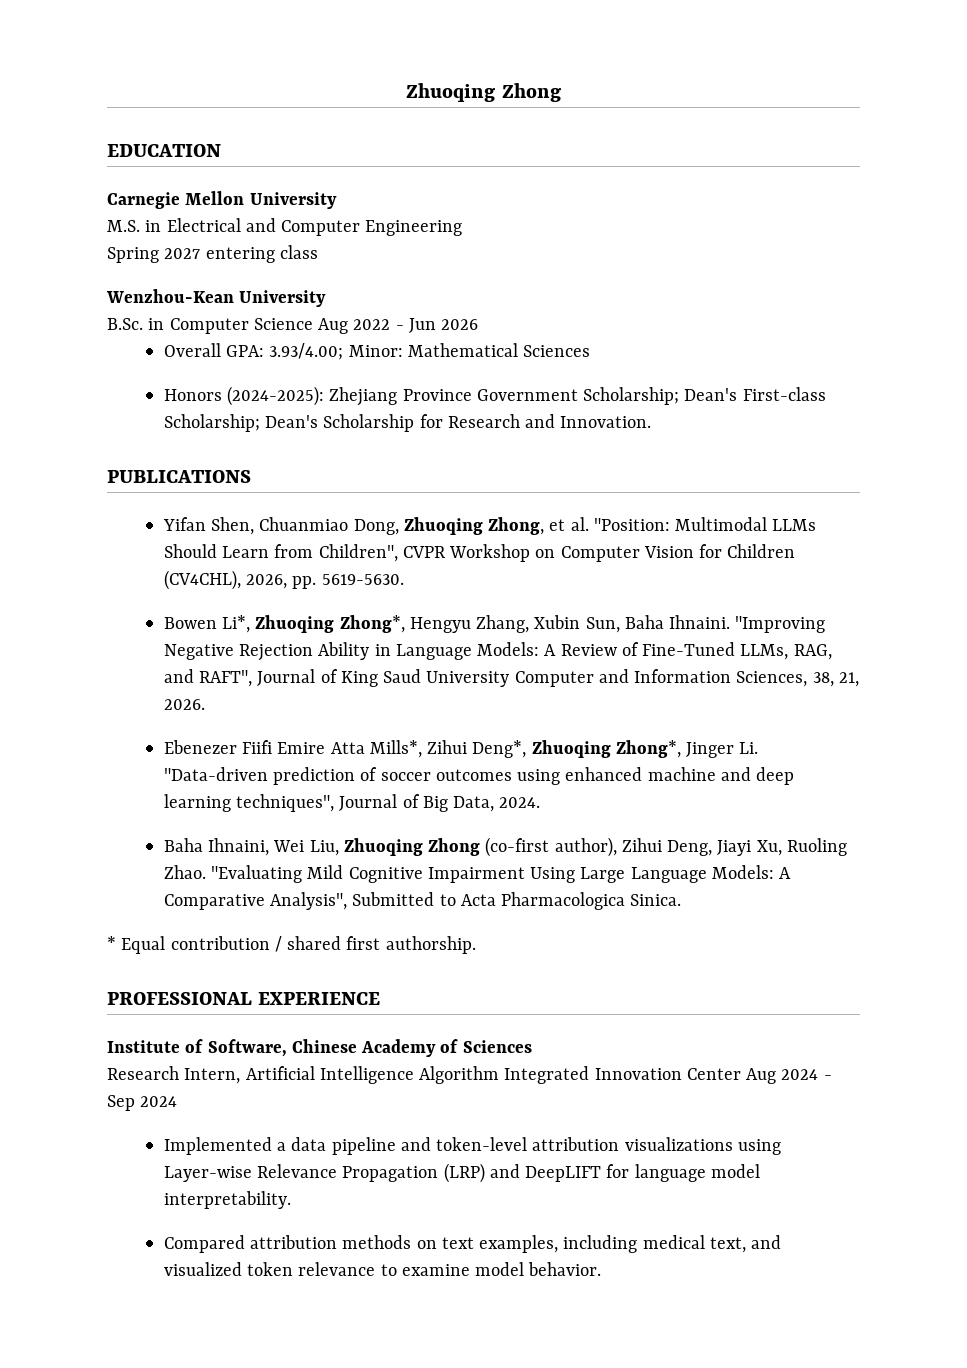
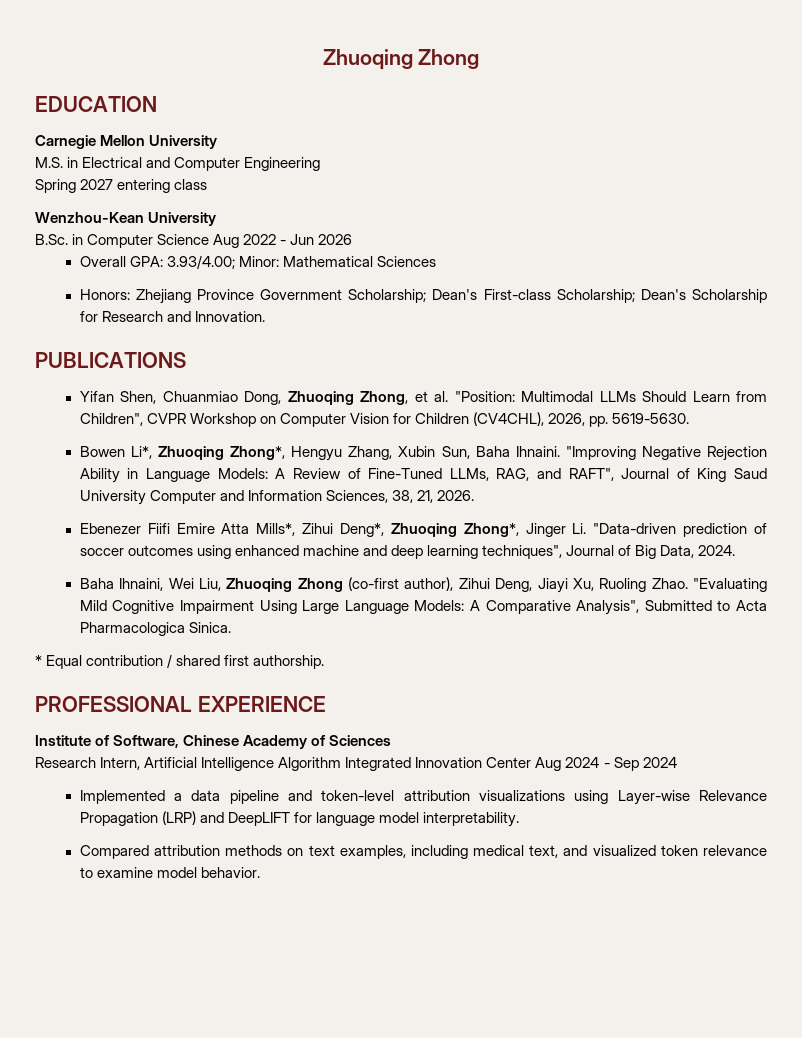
- Honors (2024-2025): Zhejiang Province Government Scholarship; Dean's First-class Scholarship; Dean's Scholarship for Research and Innovation.
+ Honors: Zhejiang Province Government Scholarship; Dean's First-class Scholarship; Dean's Scholarship for Research and Innovation.

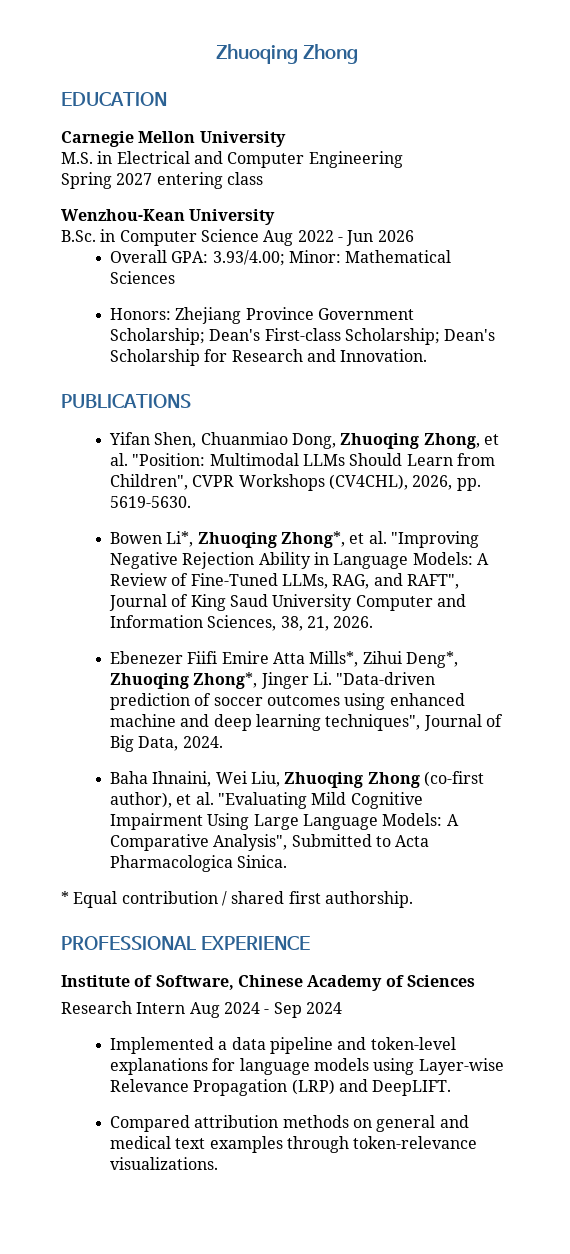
- Yifan Shen, Chuanmiao Dong, Zhuoqing Zhong, et al. "Position: Multimodal LLMs Should Learn from Children", CVPR Workshop on Computer Vision for Children (CV4CHL), 2026, pp. 5619-5630.
+ Yifan Shen, Chuanmiao Dong, Zhuoqing Zhong, et al. "Position: Multimodal LLMs Should Learn from Children", CVPR Workshops (CV4CHL), 2026, pp. 5619-5630.
- Bowen Li*, Zhuoqing Zhong*, Hengyu Zhang, Xubin Sun, Baha Ihnaini. "Improving Negative Rejection Ability in Language Models: A Review of Fine-Tuned LLMs, RAG, and RAFT", Journal of King Saud University Computer and Information Sciences, 38, 21, 2026.
+ Bowen Li*, Zhuoqing Zhong*, et al. "Improving Negative Rejection Ability in Language Models: A Review of Fine-Tuned LLMs, RAG, and RAFT", Journal of King Saud University Computer and Information Sciences, 38, 21, 2026.
- Baha Ihnaini, Wei Liu, Zhuoqing Zhong (co-first author), Zihui Deng, Jiayi Xu, Ruoling Zhao. "Evaluating Mild Cognitive Impairment Using Large Language Models: A Comparative Analysis", Submitted to Acta Pharmacologica Sinica.
+ Baha Ihnaini, Wei Liu, Zhuoqing Zhong (co-first author), et al. "Evaluating Mild Cognitive Impairment Using Large Language Models: A Comparative Analysis", Submitted to Acta Pharmacologica Sinica.
- Research Intern, Artificial Intelligence Algorithm Integrated Innovation Center Aug 2024 - Sep 2024
+ Research Intern Aug 2024 - Sep 2024
- Implemented a data pipeline and token-level attribution visualizations using Layer-wise Relevance Propagation (LRP) and DeepLIFT for language model interpretability.
+ Implemented a data pipeline and token-level explanations for language models using Layer-wise Relevance Propagation (LRP) and DeepLIFT.
- Compared attribution methods on text examples, including medical text, and visualized token relevance to examine model behavior.
+ Compared attribution methods on general and medical text examples through token-relevance visualizations.

